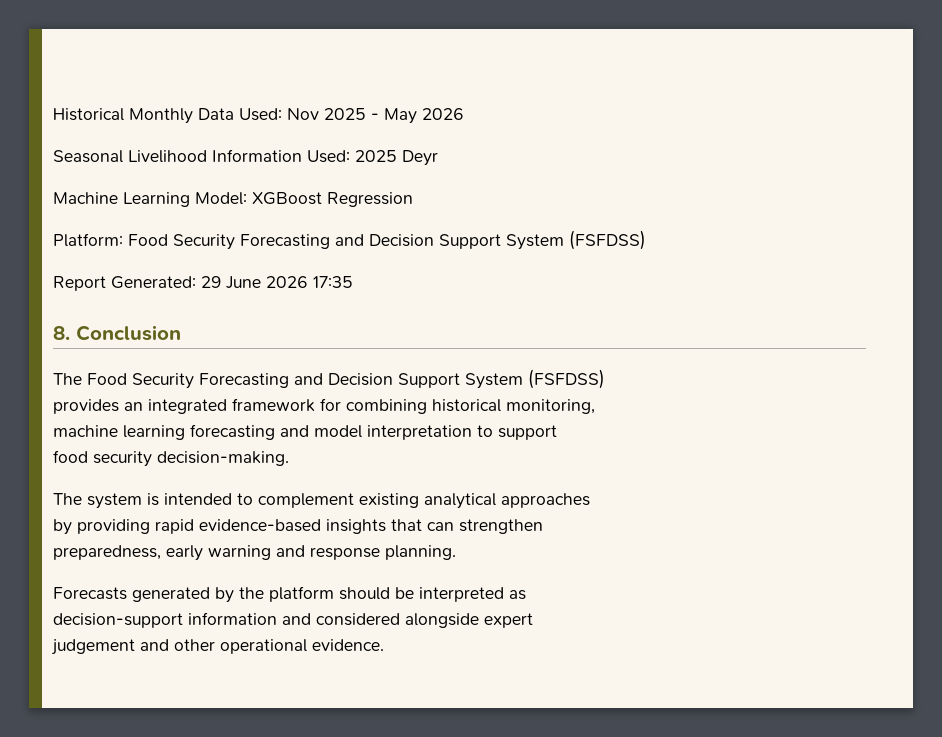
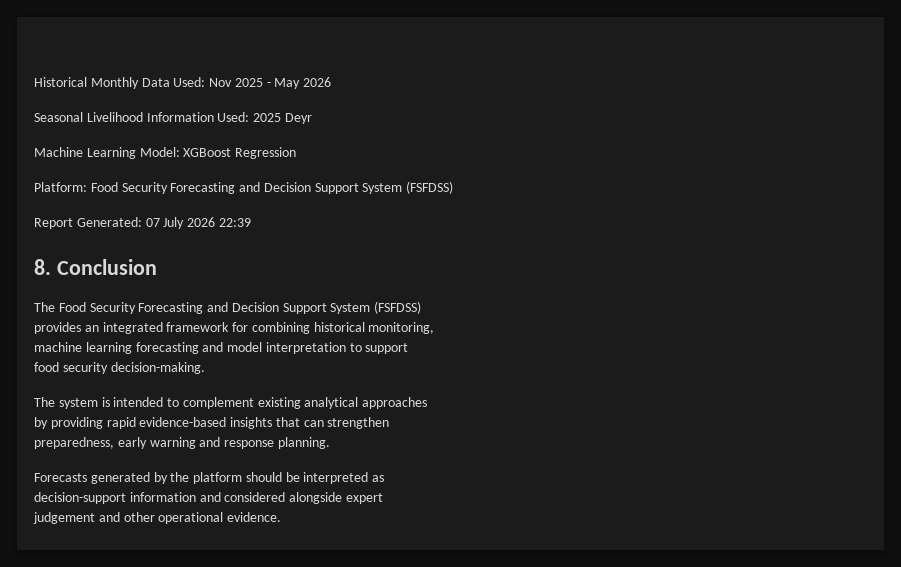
- Report Generated: 29 June 2026 17:35
+ Report Generated: 07 July 2026 22:39

